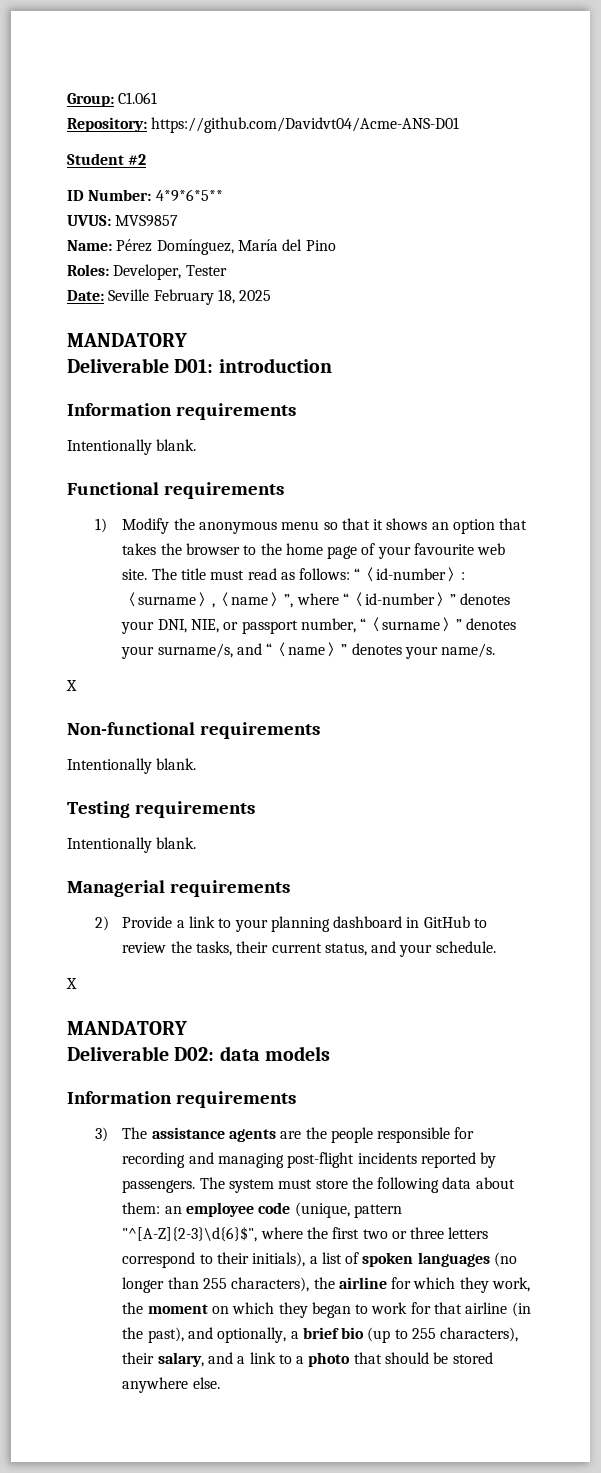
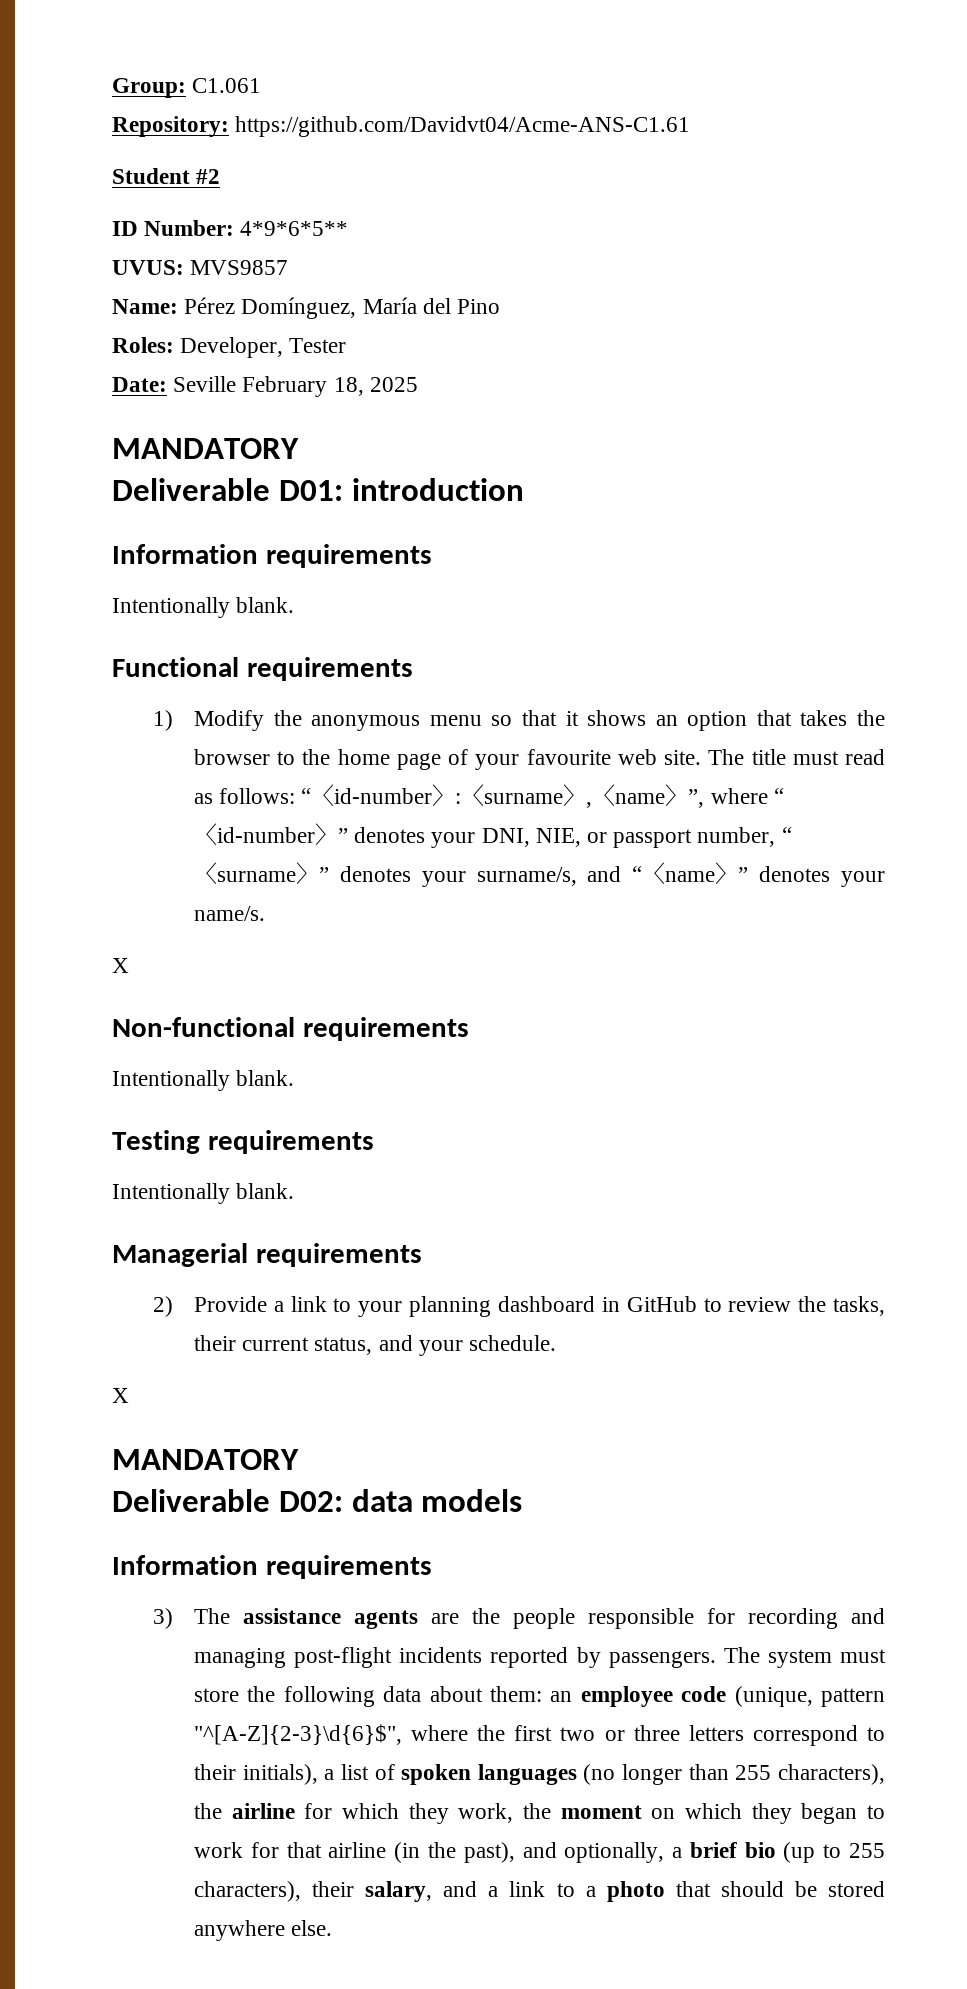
- Repository: https://github.com/Davidvt04/Acme-ANS-D01
+ Repository: https://github.com/Davidvt04/Acme-ANS-C1.61

